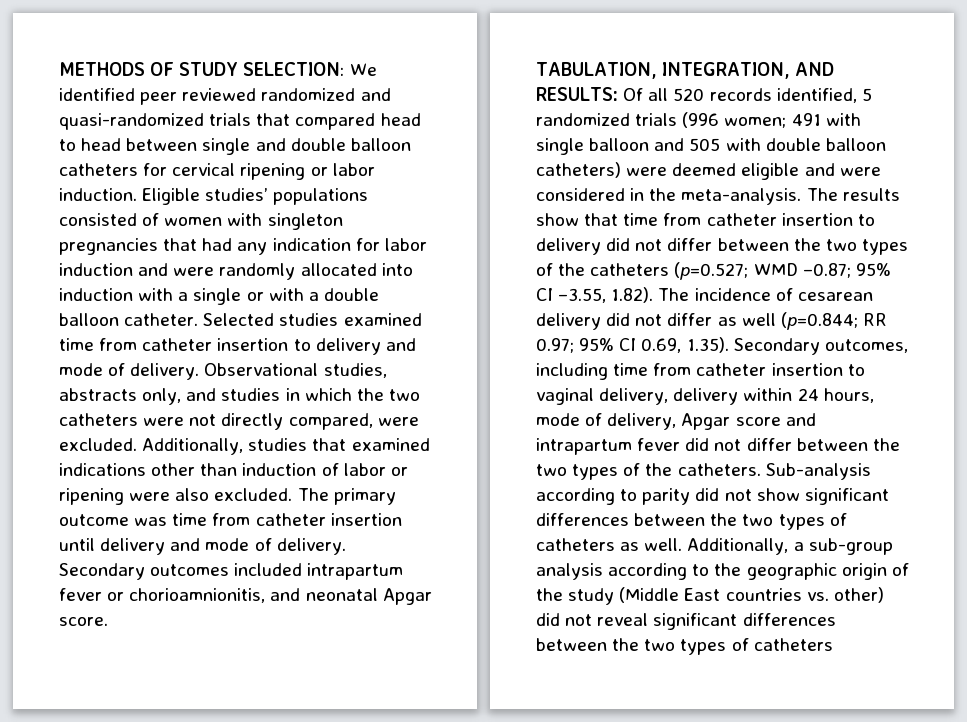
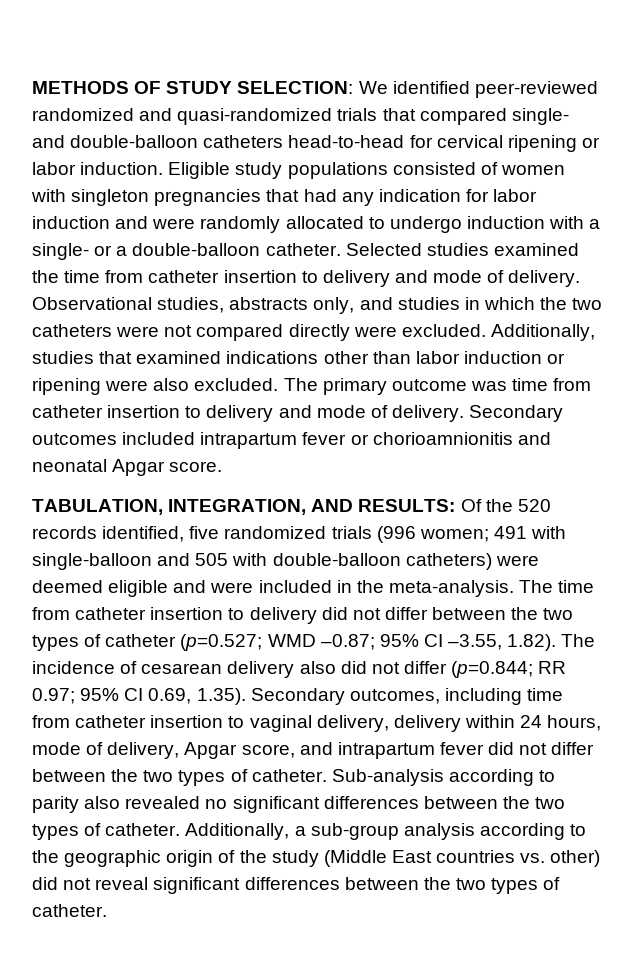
- METHODS OF STUDY SELECTION: We identified peer reviewed randomized and quasi-randomized trials that compared head to head between single and double balloon catheters for cervical ripening or labor induction.
+ METHODS OF STUDY SELECTION: We identified peer-reviewed randomized and quasi-randomized trials that compared single- and double-balloon catheters head-to-head for cervical ripening or labor induction.
- Eligible studies’ populations consisted of women with singleton pregnancies that had any indication for labor induction and were randomly allocated into induction with a single or with a double balloon catheter.
+ Eligible study populations consisted of women with singleton pregnancies that had any indication for labor induction and were randomly allocated to undergo induction with a single- or a double-balloon catheter.
- Selected studies examined time from catheter insertion to delivery and mode of delivery.
+ Selected studies examined the time from catheter insertion to delivery and mode of delivery.
- Observational studies, abstracts only, and studies in which the two catheters were not directly compared, were excluded.
+ Observational studies, abstracts only, and studies in which the two catheters were not compared directly were excluded.
- Additionally, studies that examined indications other than induction of labor or ripening were also excluded.
+ Additionally, studies that examined indications other than labor induction or ripening were also excluded.
- The primary outcome was time from catheter insertion until delivery and mode of delivery.
+ The primary outcome was time from catheter insertion to delivery and mode of delivery.
- Secondary outcomes included intrapartum fever or chorioamnionitis, and neonatal Apgar score.
+ Secondary outcomes included intrapartum fever or chorioamnionitis and neonatal Apgar score.
- TABULATION, INTEGRATION, AND RESULTS: Of all 520 records identified, 5 randomized trials (996 women; 491 with single balloon and 505 with double balloon catheters) were deemed eligible and were considered in the meta-analysis.
+ TABULATION, INTEGRATION, AND RESULTS: Of the 520 records identified, five randomized trials (996 women; 491 with single-balloon and 505 with double-balloon catheters) were deemed eligible and were included in the meta-analysis.
- The results show that time from catheter insertion to delivery did not differ between the two types of the catheters (p=0.527;
+ The time from catheter insertion to delivery did not differ between the two types of catheter (p=0.527;
- 95% CI –3.55, 1.82). The incidence of cesarean delivery did not differ as well (p=0.844;
+ 95% CI –3.55, 1.82). The incidence of cesarean delivery also did not differ (p=0.844;
- 95% CI 0.69, 1.35). Secondary outcomes, including time from catheter insertion to vaginal delivery, delivery within 24 hours, mode of delivery, Apgar score and intrapartum fever did not differ between the two types of the catheters.
+ 95% CI 0.69, 1.35). Secondary outcomes, including time from catheter insertion to vaginal delivery, delivery within 24 hours, mode of delivery, Apgar score, and intrapartum fever did not differ between the two types of catheter.
- Sub-analysis according to parity did not show significant differences between the two types of catheters as well.
+ Sub-analysis according to parity also revealed no significant differences between the two types of catheter.
- Additionally, a sub-group analysis according to the geographic origin of the study (Middle East countries vs. other) did not reveal significant differences between the two types of catheters
+ Additionally, a sub-group analysis according to the geographic origin of the study (Middle East countries vs. other) did not reveal significant differences between the two types of catheter.

